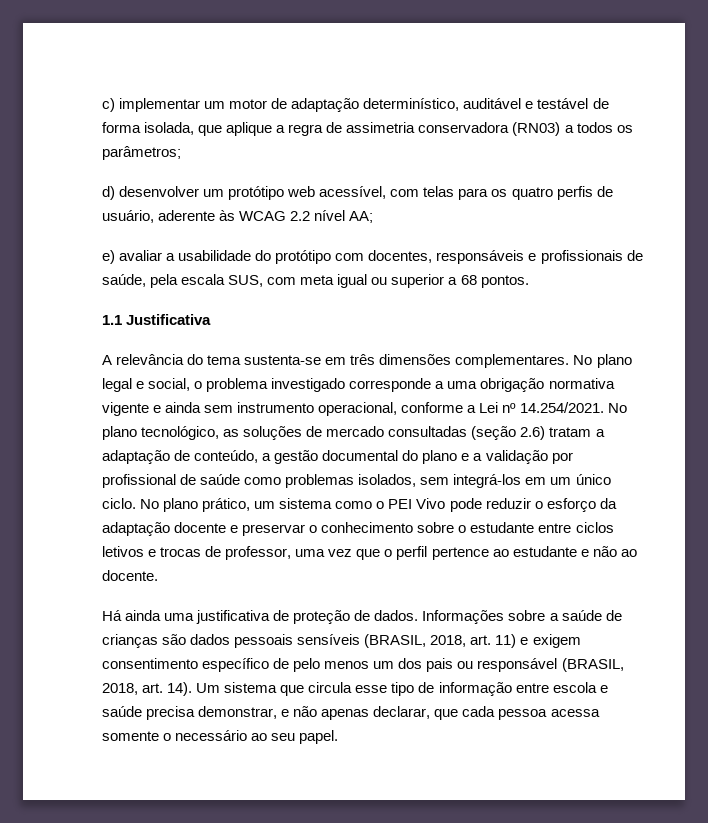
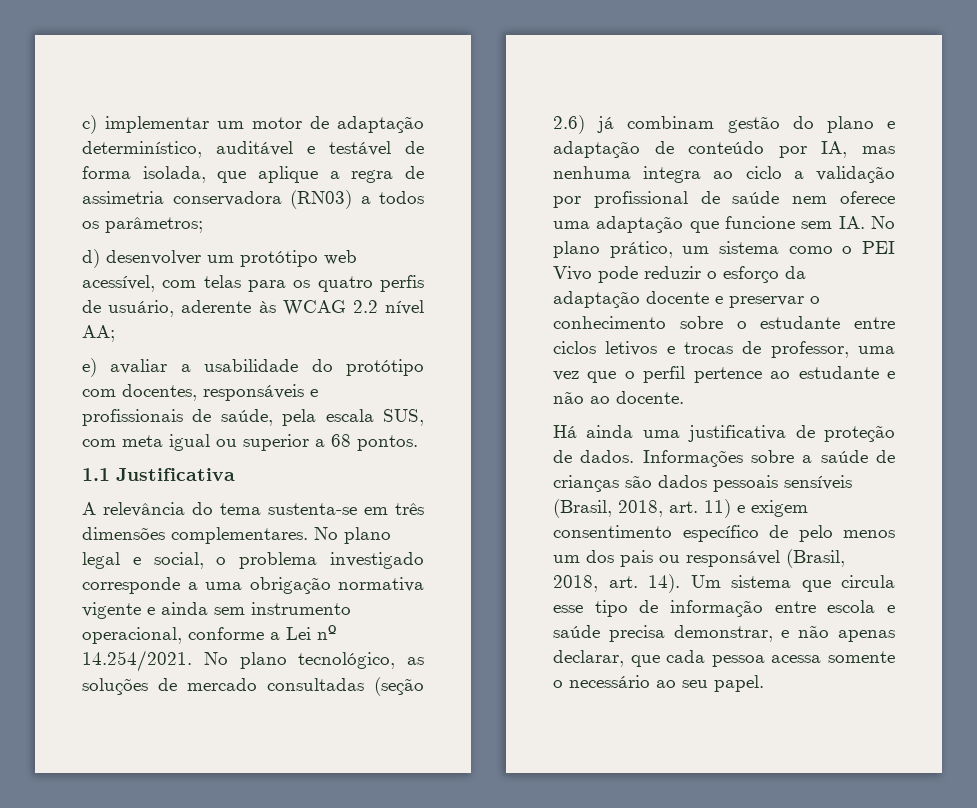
- No plano legal e social, o problema investigado corresponde a uma obrigação normativa vigente e ainda sem instrumento operacional, conforme a Lei nº 14.254/2021. No plano tecnológico, as soluções de mercado consultadas (seção 2.6) tratam a adaptação de conteúdo, a gestão documental do plano e a validação por profissional de saúde como problemas isolados, sem integrá-los em um único ciclo. No plano prático, um sistema como o PEI Vivo pode reduzir o esforço da adaptação docente e preservar o conhecimento sobre o estudante entre ciclos letivos e trocas de professor, uma vez que o perfil pertence ao estudante e não ao docente.
+ No plano legal e social, o problema investigado corresponde a uma obrigação normativa vigente e ainda sem instrumento operacional, conforme a Lei nº 14.254/2021. No plano tecnológico, as soluções de mercado consultadas (seção 2.6) já combinam gestão do plano e adaptação de conteúdo por IA, mas nenhuma integra ao ciclo a validação por profissional de saúde nem oferece uma adaptação que funcione sem IA. No plano prático, um sistema como o PEI Vivo pode reduzir o esforço da adaptação docente e preservar o conhecimento sobre o estudante entre ciclos letivos e trocas de professor, uma vez que o perfil pertence ao estudante e não ao docente.
- Informações sobre a saúde de crianças são dados pessoais sensíveis (BRASIL, 2018, art. 11) e exigem consentimento específico de pelo menos um dos pais ou responsável (BRASIL, 2018, art. 14).
+ Informações sobre a saúde de crianças são dados pessoais sensíveis (Brasil, 2018, art. 11) e exigem consentimento específico de pelo menos um dos pais ou responsável (Brasil, 2018, art. 14).

